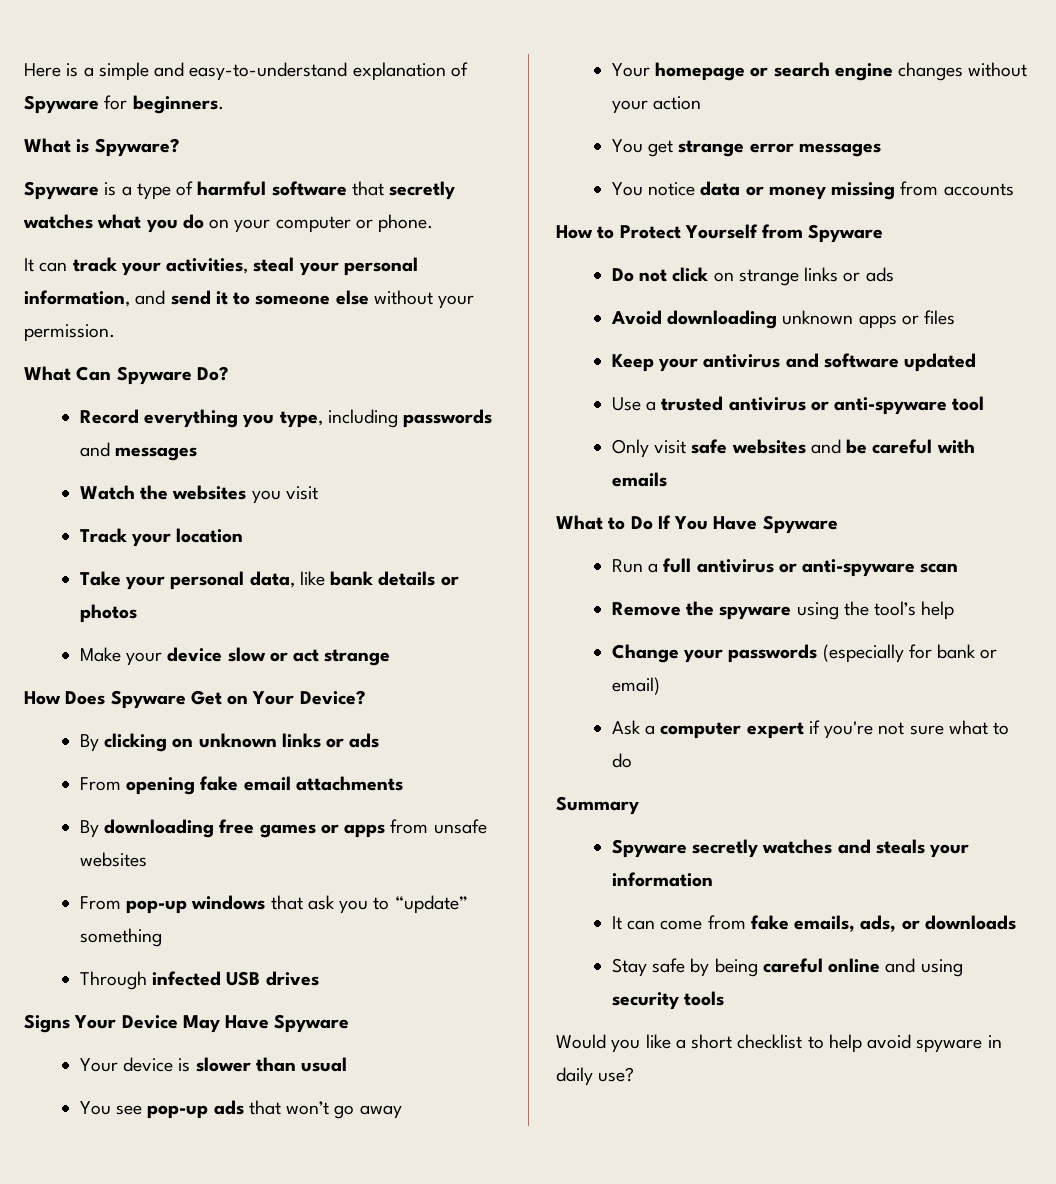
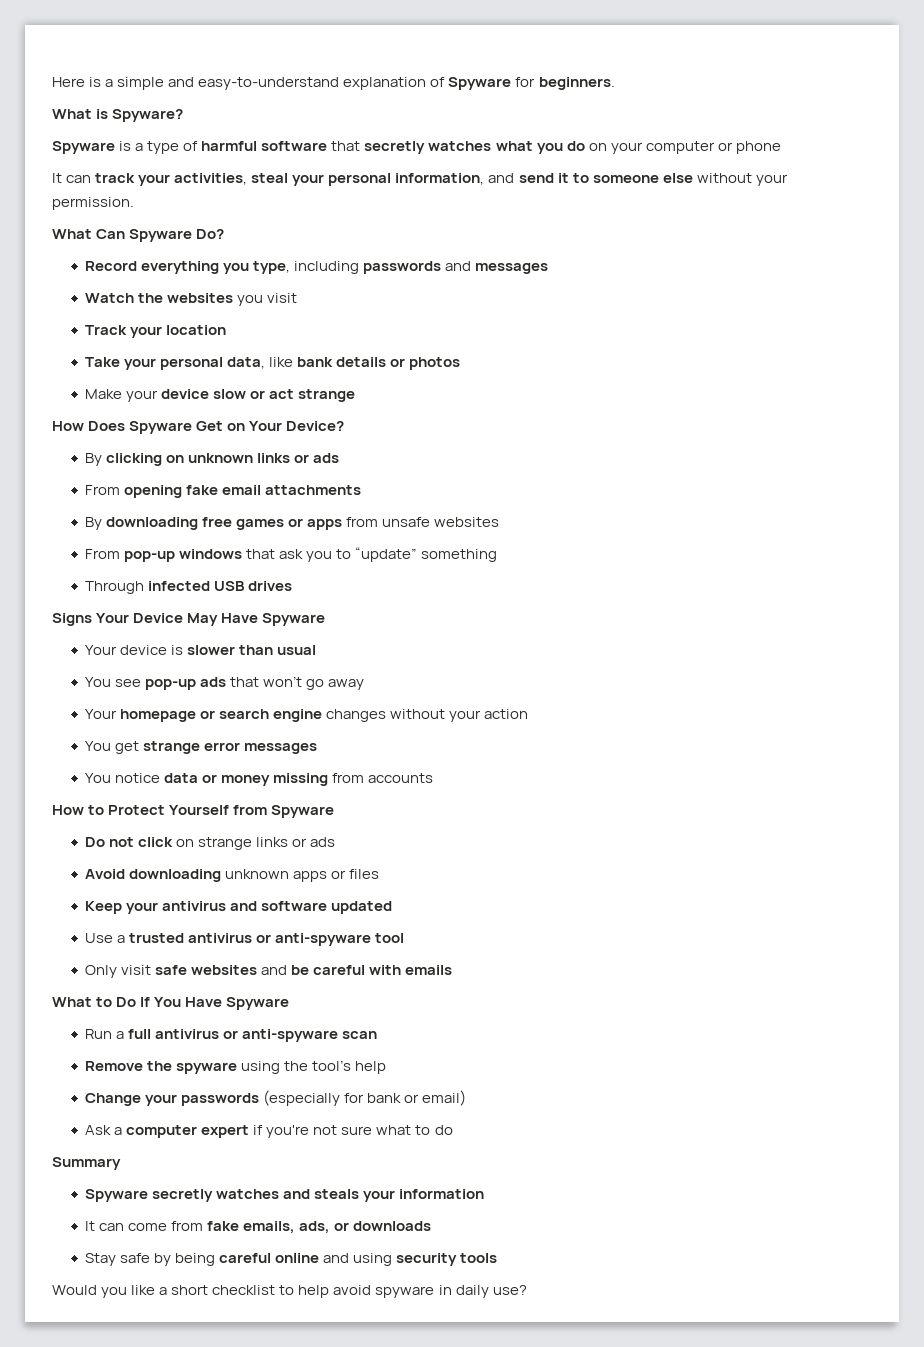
- Spyware is a type of harmful software that secretly watches what you do on your computer or phone.
+ Spyware is a type of harmful software that secretly watches what you do on your computer or phone

